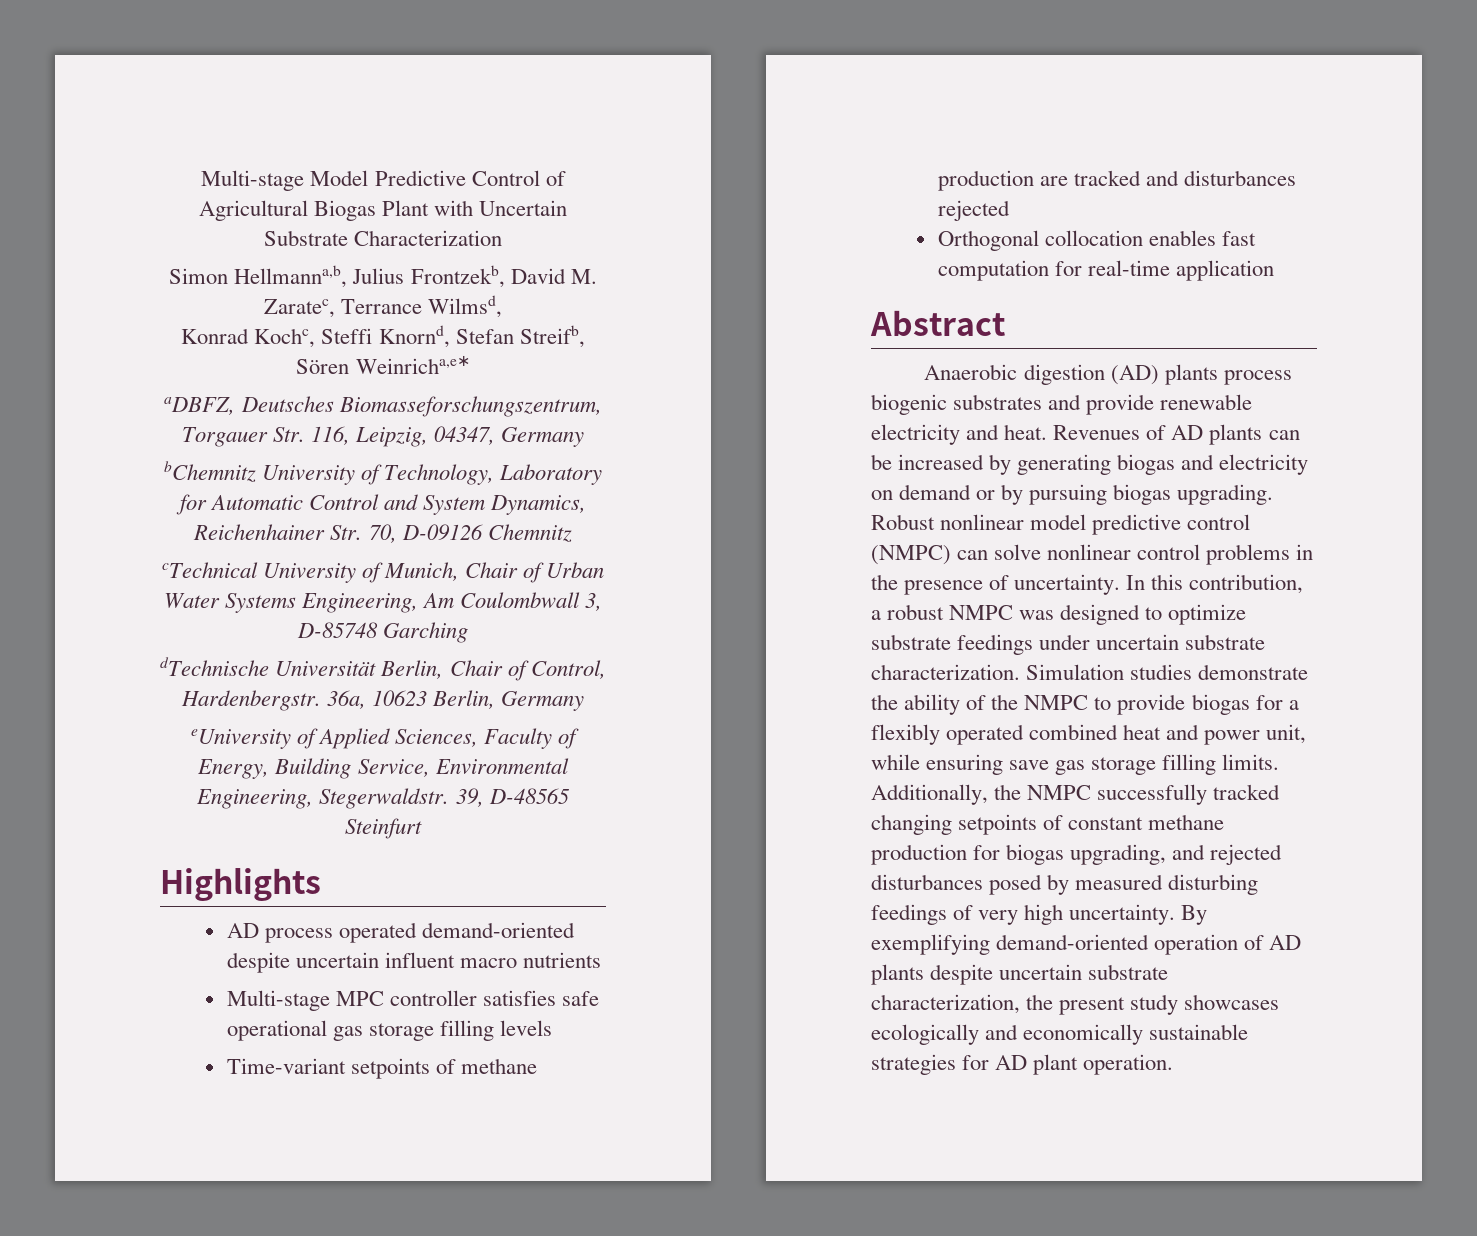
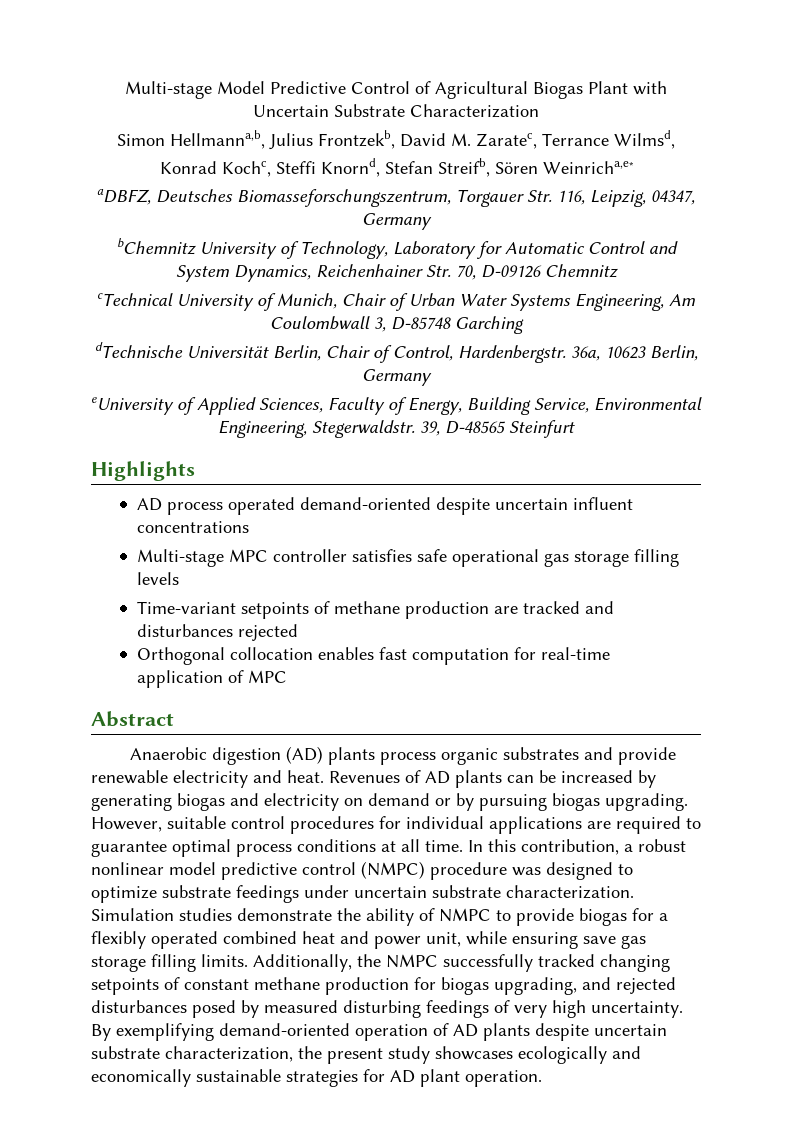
- AD process operated demand-oriented despite uncertain influent macro nutrients
+ AD process operated demand-oriented despite uncertain influent concentrations
- Orthogonal collocation enables fast computation for real-time application
+ Orthogonal collocation enables fast computation for real-time application of MPC
- Anaerobic digestion (AD) plants process biogenic substrates and provide renewable electricity and heat.
+ Anaerobic digestion (AD) plants process organic substrates and provide renewable electricity and heat.
- Robust nonlinear model predictive control (NMPC) can solve nonlinear control problems in the presence of uncertainty. In this contribution, a robust NMPC was designed to optimize substrate feedings under uncertain substrate characterization.
+ However, suitable control procedures for individual applications are required to guarantee optimal process conditions at all time. In this contribution, a robust nonlinear model predictive control (NMPC) procedure was designed to optimize substrate feedings under uncertain substrate characterization.
- Simulation studies demonstrate the ability of the NMPC to provide biogas for a flexibly operated combined heat and power unit, while ensuring save gas storage filling limits.
+ Simulation studies demonstrate the ability of NMPC to provide biogas for a flexibly operated combined heat and power unit, while ensuring save gas storage filling limits.

